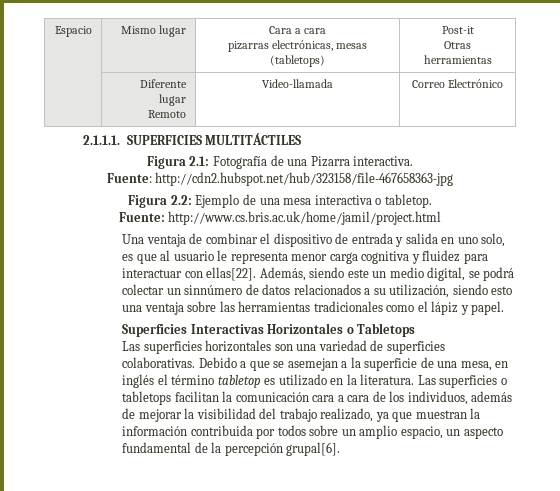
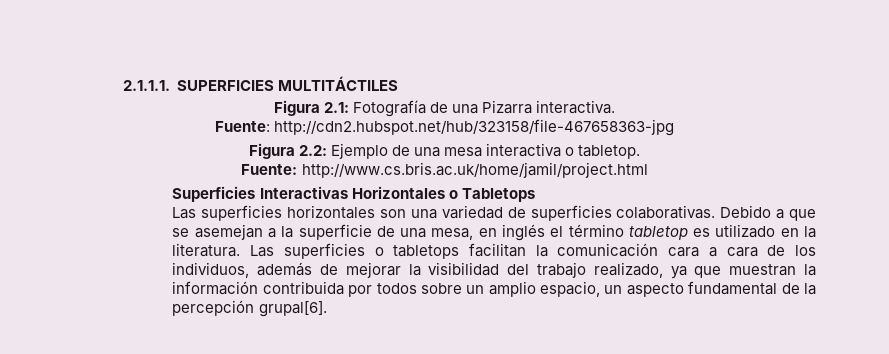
- Espacio | Mismo lugar | Cara a cara
- pizarras electrónicas, mesas (tabletops) | Post-it
- Otras herramientas
- | Diferente lugar
- Remoto | Video-llamada | Correo Electrónico
- Una ventaja de combinar el dispositivo de entrada y salida en uno solo, es que al usuario le representa menor carga cognitiva y fluidez para interactuar con ellas[22]. Además, siendo este un medio digital, se podrá colectar un sinnúmero de datos relacionados a su utilización, siendo esto una ventaja sobre las herramientas tradicionales como el lápiz y papel.

